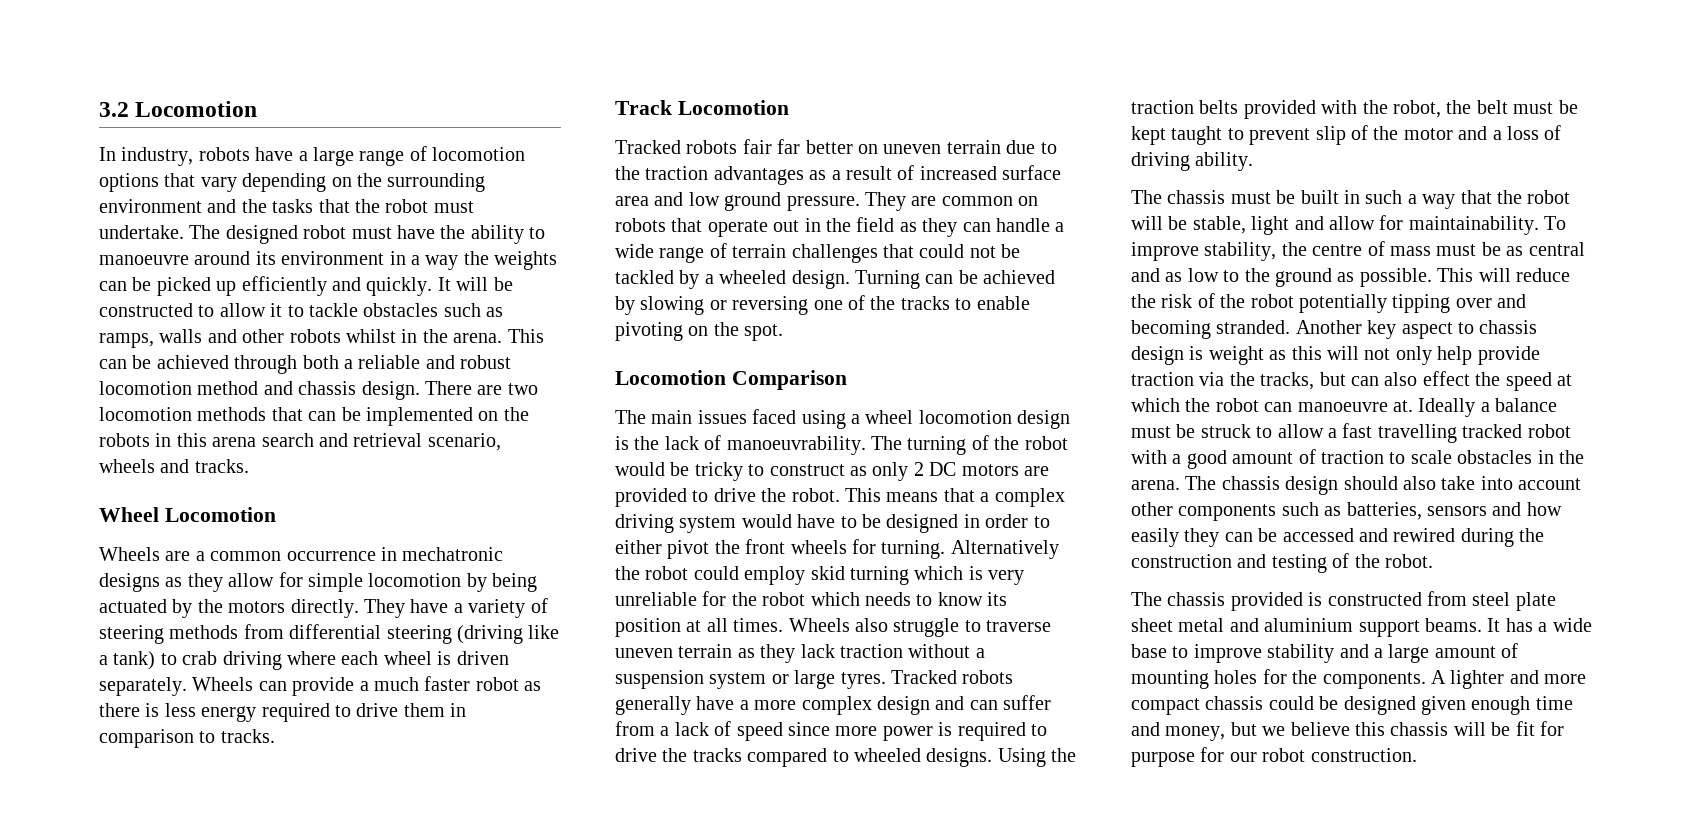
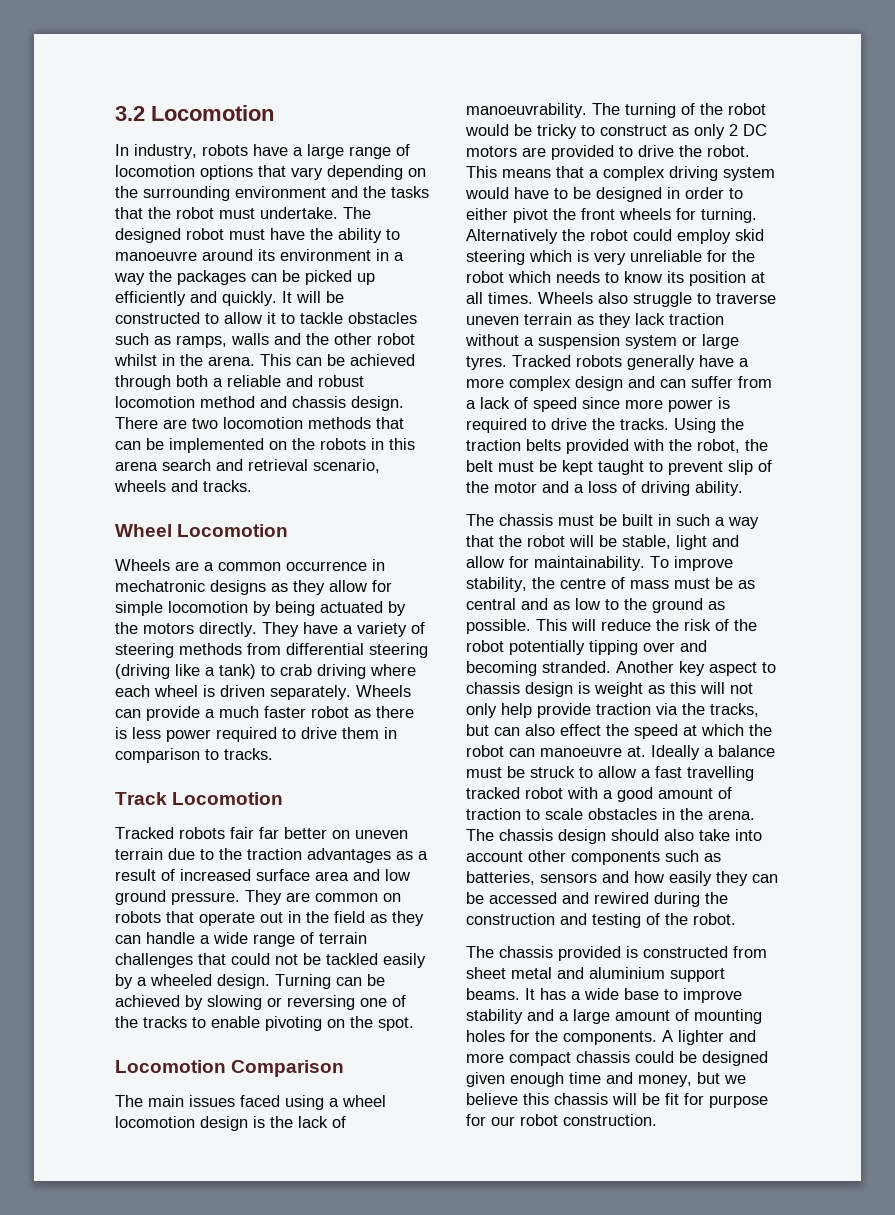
- The designed robot must have the ability to manoeuvre around its environment in a way the weights can be picked up efficiently and quickly.
+ The designed robot must have the ability to manoeuvre around its environment in a way the packages can be picked up efficiently and quickly.
- It will be constructed to allow it to tackle obstacles such as ramps, walls and other robots whilst in the arena.
+ It will be constructed to allow it to tackle obstacles such as ramps, walls and the other robot whilst in the arena.
- Wheels can provide a much faster robot as there is less energy required to drive them in comparison to tracks.
+ Wheels can provide a much faster robot as there is less power required to drive them in comparison to tracks.
- They are common on robots that operate out in the field as they can handle a wide range of terrain challenges that could not be tackled by a wheeled design.
+ They are common on robots that operate out in the field as they can handle a wide range of terrain challenges that could not be tackled easily by a wheeled design.
- Alternatively the robot could employ skid turning which is very unreliable for the robot which needs to know its position at all times.
+ Alternatively the robot could employ skid steering which is very unreliable for the robot which needs to know its position at all times.
- Tracked robots generally have a more complex design and can suffer from a lack of speed since more power is required to drive the tracks compared to wheeled designs.
+ Tracked robots generally have a more complex design and can suffer from a lack of speed since more power is required to drive the tracks.
- The chassis provided is constructed from steel plate sheet metal and aluminium support beams.
+ The chassis provided is constructed from sheet metal and aluminium support beams.

